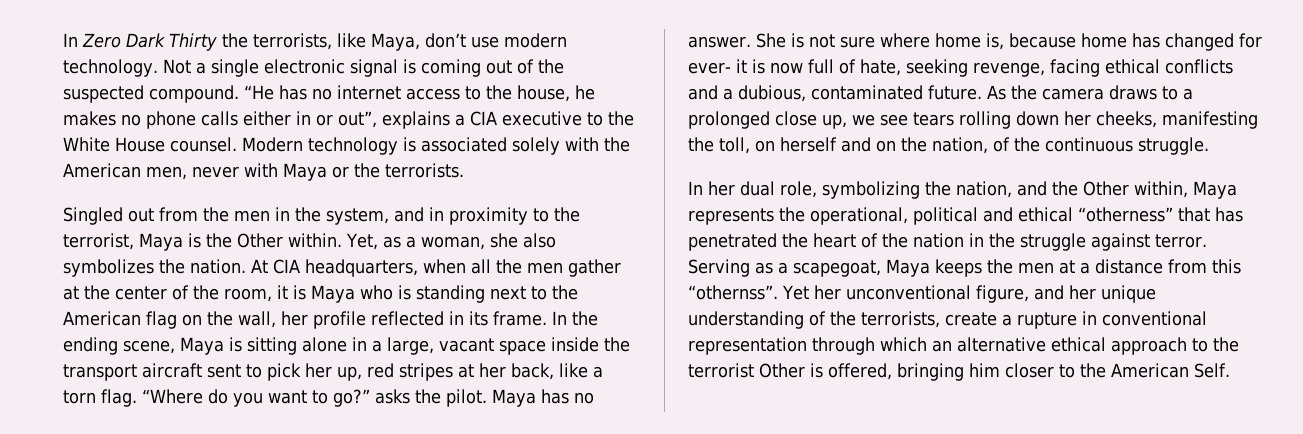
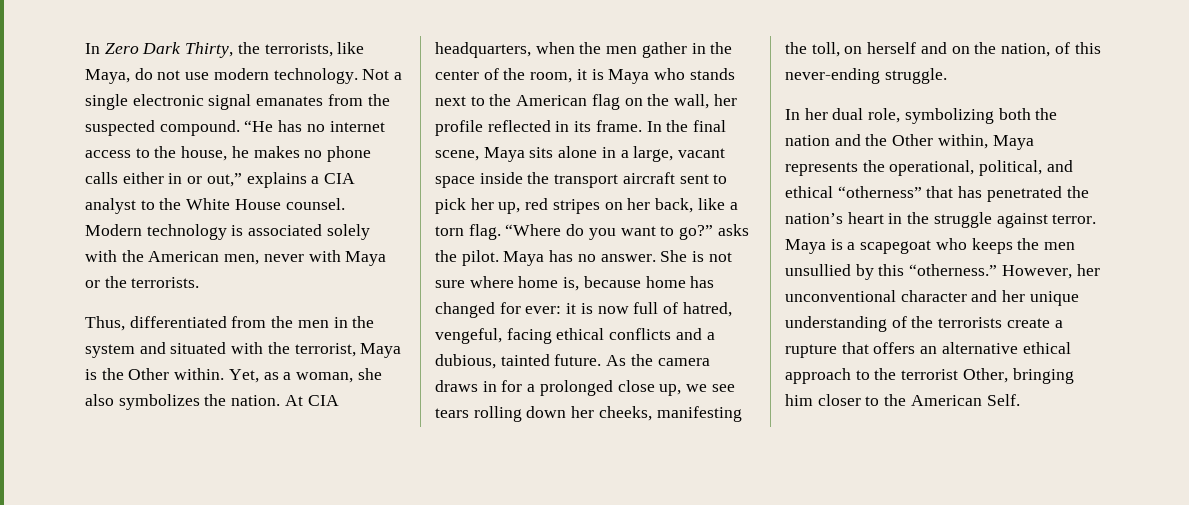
- In Zero Dark Thirty the terrorists, like Maya, don’t use modern technology.
+ In Zero Dark Thirty, the terrorists, like Maya, do not use modern technology.
- Not a single electronic signal is coming out of the suspected compound.
+ Not a single electronic signal emanates from the suspected compound.
- “He has no internet access to the house, he makes no phone calls either in or out”, explains a CIA executive to the White House counsel.
+ “He has no internet access to the house, he makes no phone calls either in or out,” explains a CIA analyst to the White House counsel.
- Singled out from the men in the system, and in proximity to the terrorist, Maya is the Other within.
+ Thus, differentiated from the men in the system and situated with the terrorist, Maya is the Other within.
- At CIA headquarters, when all the men gather at the center of the room, it is Maya who is standing next to the American flag on the wall, her profile reflected in its frame.
+ At CIA headquarters, when the men gather in the center of the room, it is Maya who stands next to the American flag on the wall, her profile reflected in its frame.
- In the ending scene, Maya is sitting alone in a large, vacant space inside the transport aircraft sent to pick her up, red stripes at her back, like a torn flag.
+ In the final scene, Maya sits alone in a large, vacant space inside the transport aircraft sent to pick her up, red stripes on her back, like a torn flag.
- She is not sure where home is, because home has changed for ever- it is now full of hate, seeking revenge, facing ethical conflicts and a dubious, contaminated future.
+ She is not sure where home is, because home has changed for ever: it is now full of hatred, vengeful, facing ethical conflicts and a dubious, tainted future.
- As the camera draws to a prolonged close up, we see tears rolling down her cheeks, manifesting the toll, on herself and on the nation, of the continuous struggle.
+ As the camera draws in for a prolonged close up, we see tears rolling down her cheeks, manifesting the toll, on herself and on the nation, of this never-ending struggle.
- In her dual role, symbolizing the nation, and the Other within, Maya represents the operational, political and ethical “otherness” that has penetrated the heart of the nation in the struggle against terror.
+ In her dual role, symbolizing both the nation and the Other within, Maya represents the operational, political, and ethical “otherness” that has penetrated the nation’s heart in the struggle against terror.
- Serving as a scapegoat, Maya keeps the men at a distance from this “othernss”. Yet her unconventional figure, and her unique understanding of the terrorists, create a rupture in conventional representation through which an alternative ethical approach to the terrorist Other is offered, bringing him closer to the American Self.
+ Maya is a scapegoat who keeps the men unsullied by this “otherness.” However, her unconventional character and her unique understanding of the terrorists create a rupture that offers an alternative ethical approach to the terrorist Other, bringing him closer to the American Self.

